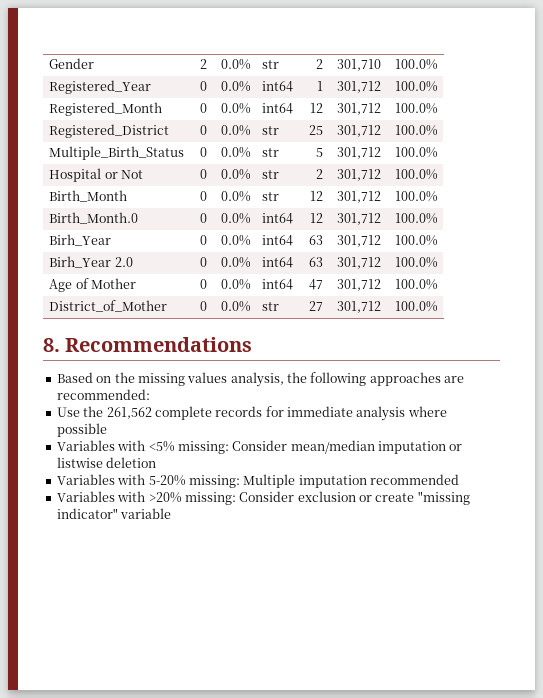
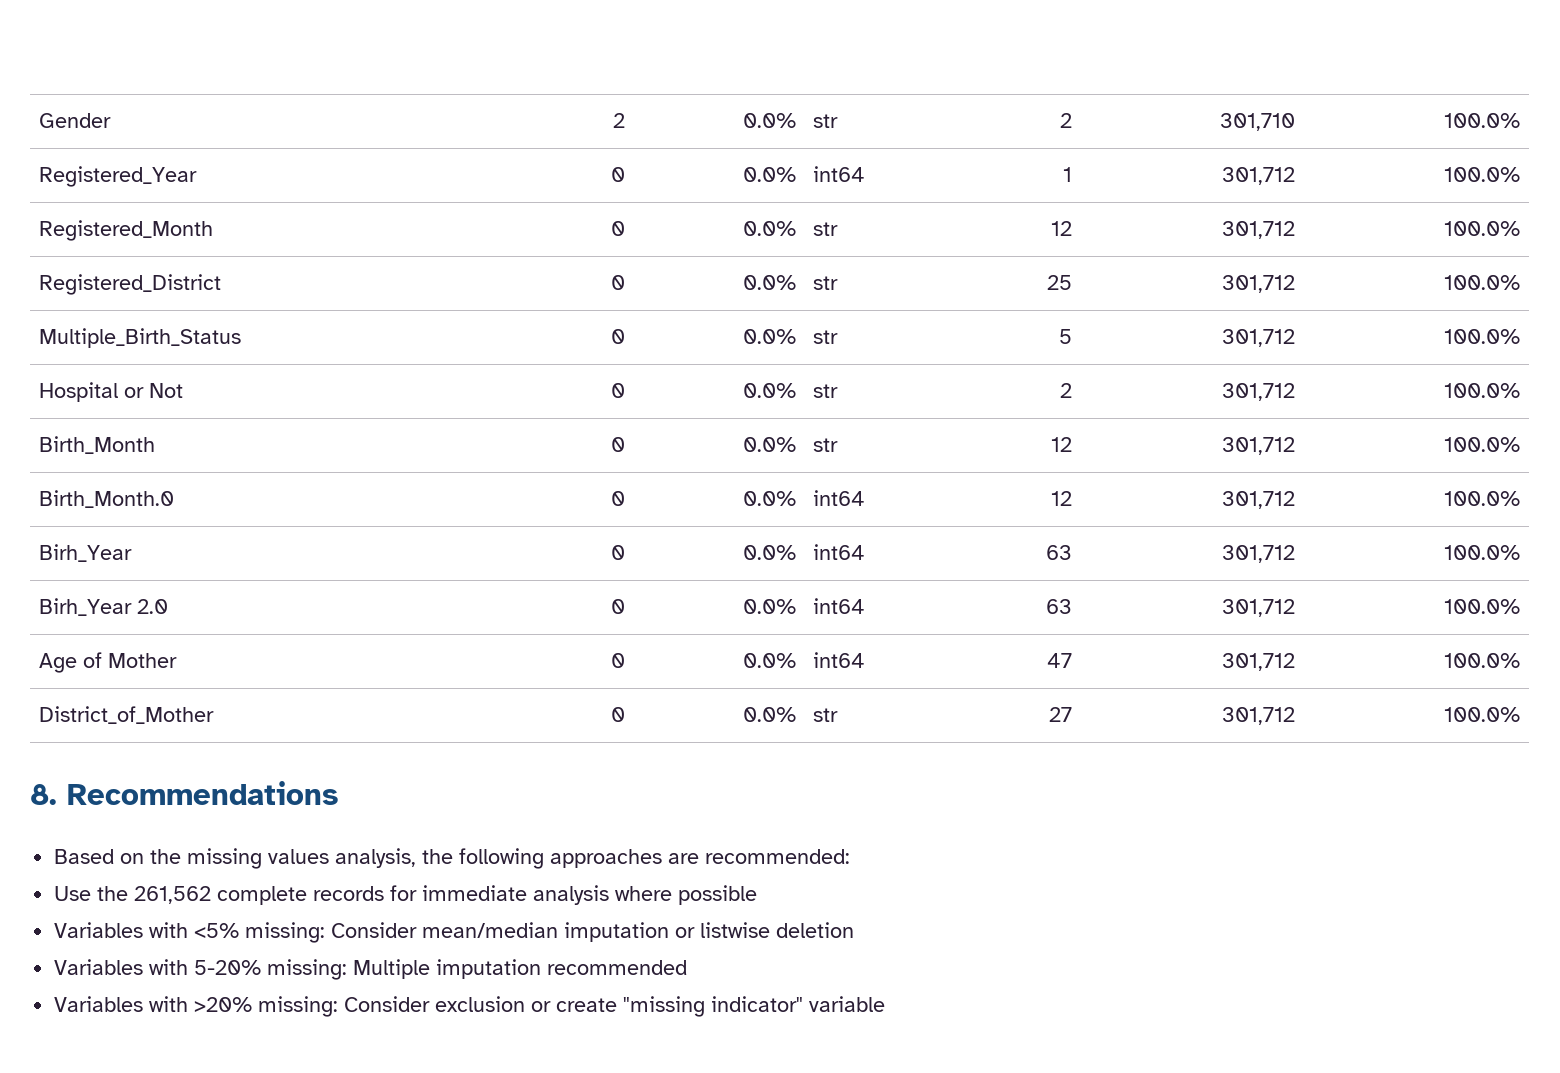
- Registered_Month | 0 | 0.0% | int64 | 12 | 301,712 | 100.0%
+ Registered_Month | 0 | 0.0% | str | 12 | 301,712 | 100.0%

